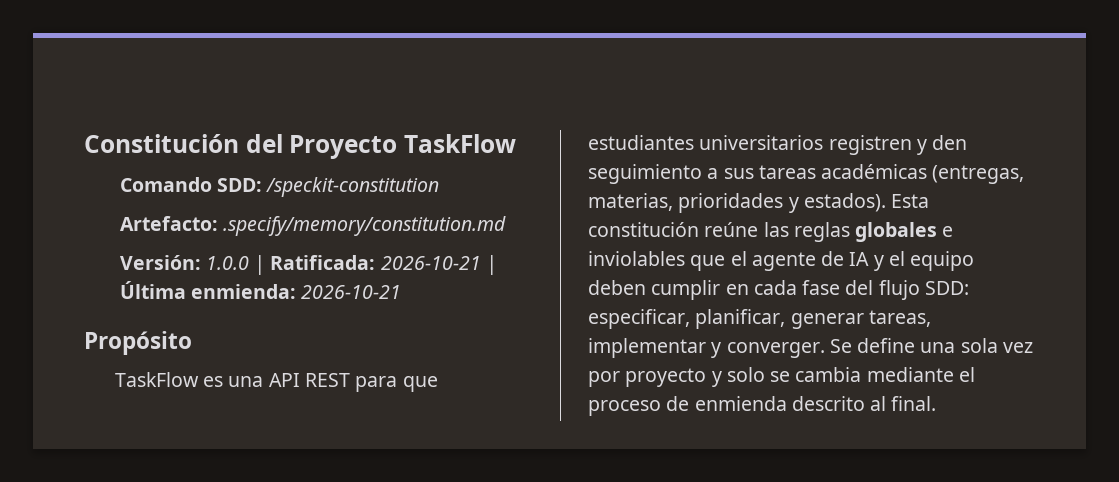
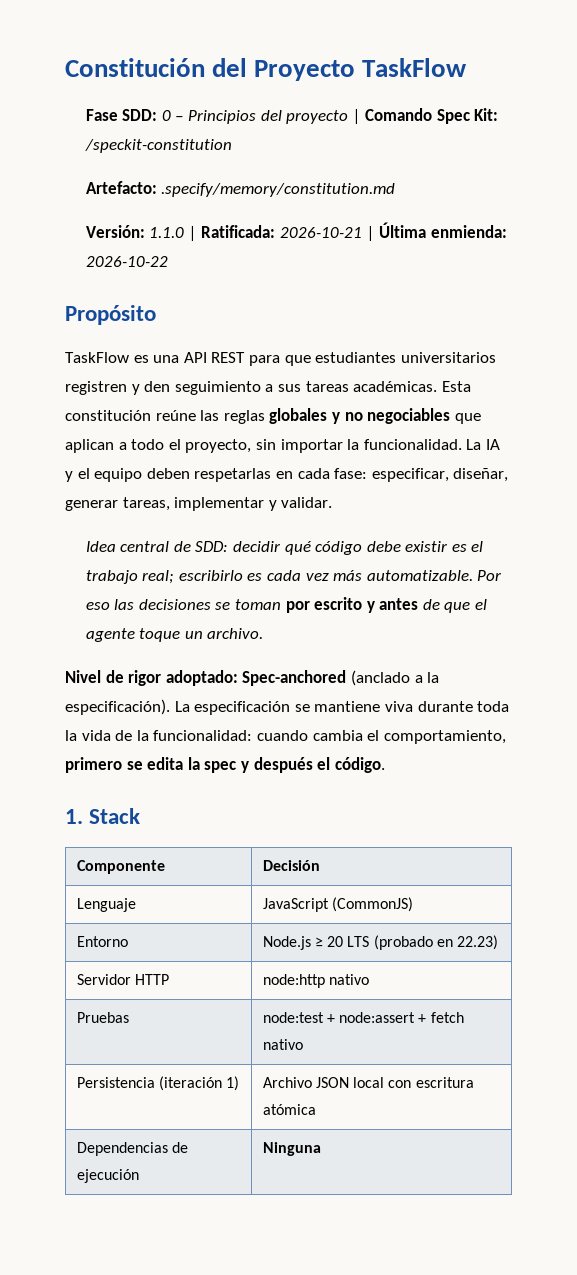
- Comando SDD: /speckit-constitution
+ Fase SDD: 0 – Principios del proyecto | Comando Spec Kit: /speckit-constitution
- Versión: 1.0.0 | Ratificada: 2026-10-21 | Última enmienda: 2026-10-21
+ Versión: 1.1.0 | Ratificada: 2026-10-21 | Última enmienda: 2026-10-22
- TaskFlow es una API REST para que estudiantes universitarios registren y den seguimiento a sus tareas académicas (entregas, materias, prioridades y estados).
+ TaskFlow es una API REST para que estudiantes universitarios registren y den seguimiento a sus tareas académicas.
- Esta constitución reúne las reglas globales e inviolables que el agente de IA y el equipo deben cumplir en cada fase del flujo SDD: especificar, planificar, generar tareas, implementar y converger. Se define una sola vez por proyecto y solo se cambia mediante el proceso de enmienda descrito al final.
+ Esta constitución reúne las reglas globales y no negociables que aplican a todo el proyecto, sin importar la funcionalidad. La IA y el equipo deben respetarlas en cada fase: especificar, diseñar, generar tareas, implementar y validar.
+ Idea central de SDD: decidir qué código debe existir es el trabajo real; escribirlo es cada vez más automatizable. Por eso las decisiones se toman por escrito y antes de que el agente toque un archivo.
+ Nivel de rigor adoptado: Spec-anchored (anclado a la especificación). La especificación se mantiene viva durante toda la vida de la funcionalidad: cuando cambia el comportamiento, primero se edita la spec y después el código.
+ 1. Stack
+ Componente | Decisión
+ Lenguaje | JavaScript (CommonJS)
+ Entorno | Node.js ≥ 20 LTS (probado en 22.23)
+ Servidor HTTP | node:http nativo
+ Pruebas | node:test + node:assert + fetch nativo
+ Persistencia (iteración 1) | Archivo JSON local con escritura atómica
+ Dependencias de ejecución | Ninguna

